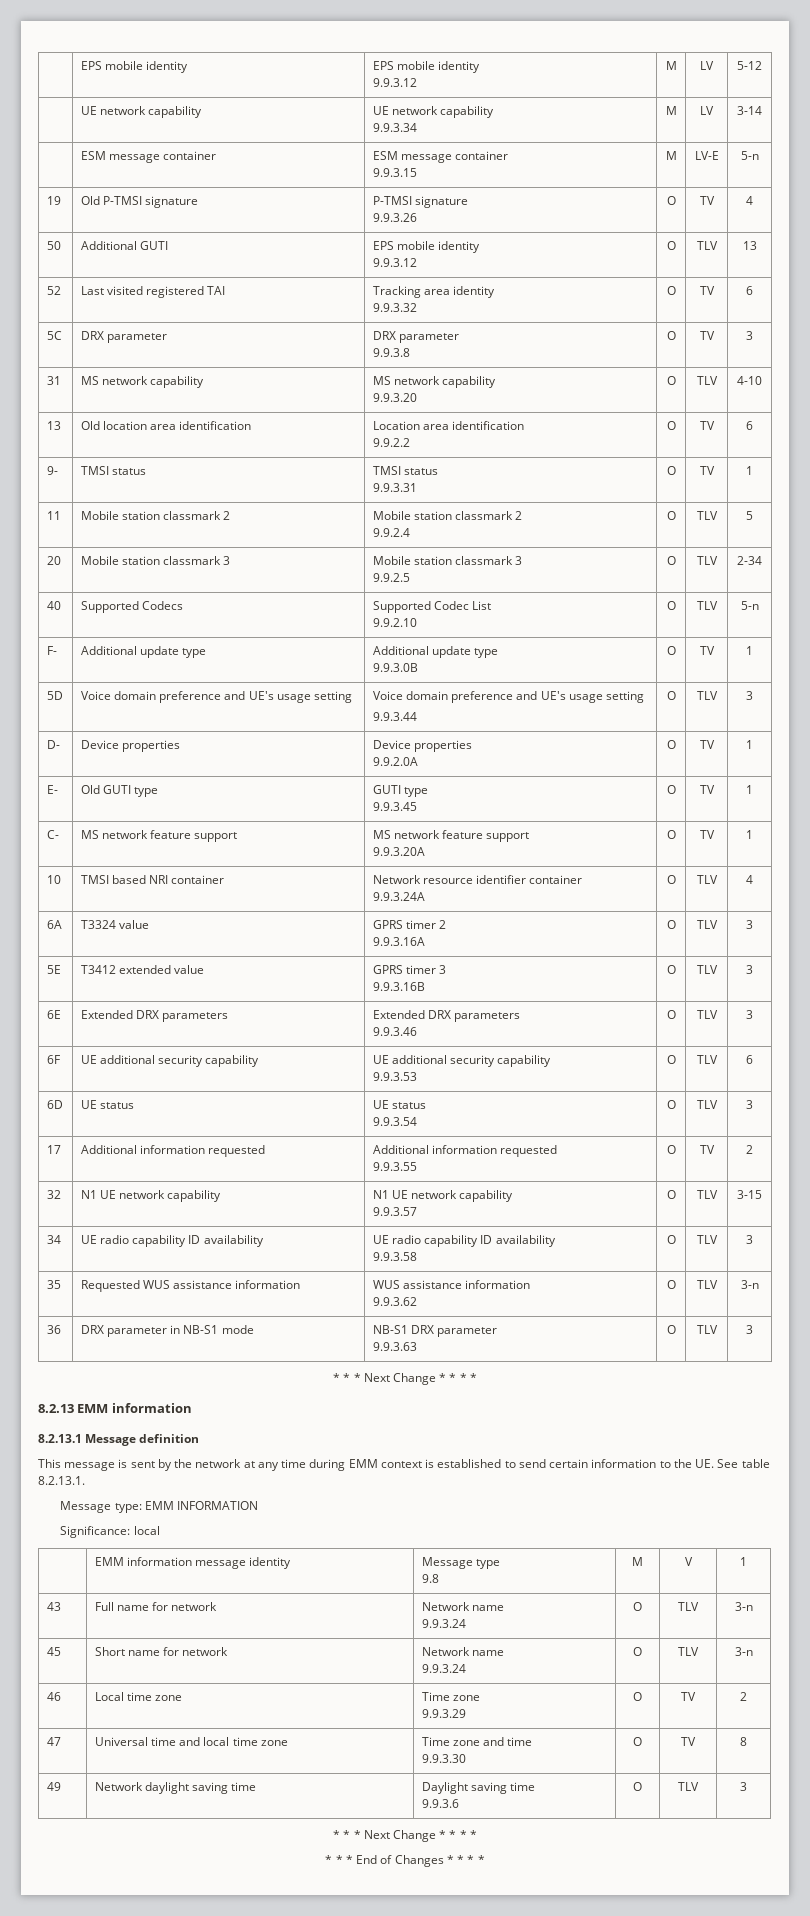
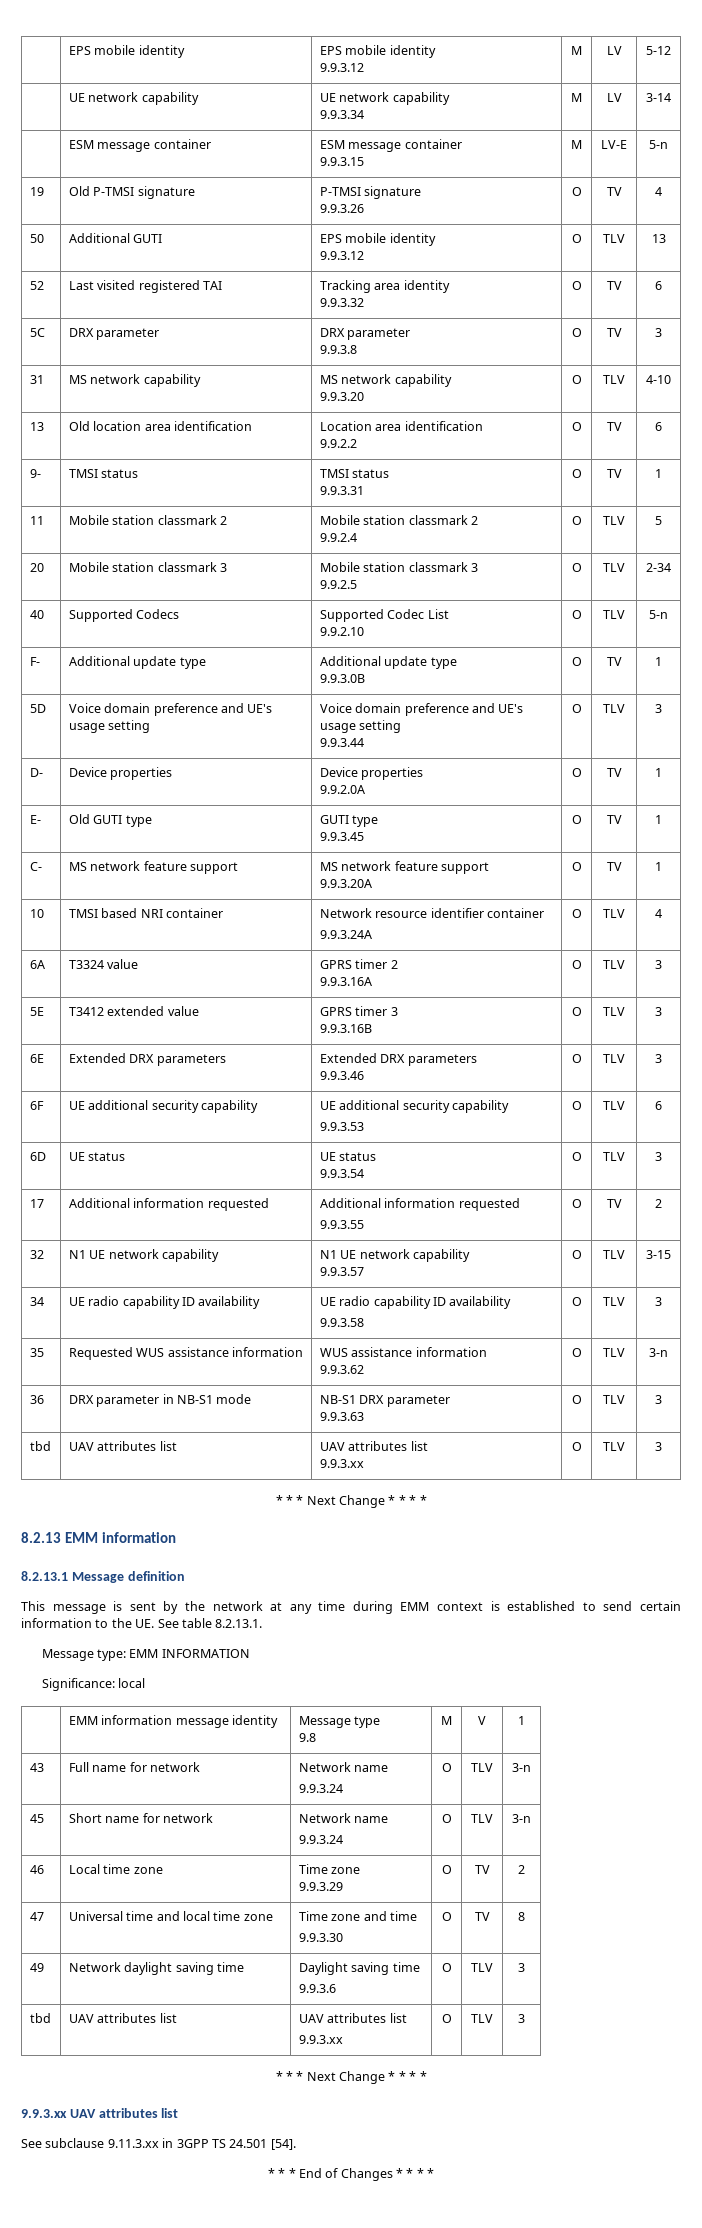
  36 | DRX parameter in NB-S1 mode | NB-S1 DRX parameter
  9.9.3.63 | O | TLV | 3
+ tbd | UAV attributes list | UAV attributes list
+ 9.9.3.xx | O | TLV | 3
  49 | Network daylight saving time | Daylight saving time
  9.9.3.6 | O | TLV | 3
+ tbd | UAV attributes list | UAV attributes list
+ 9.9.3.xx | O | TLV | 3
  * * * Next Change * * * *
+ 9.9.3.xx UAV attributes list
+ See subclause 9.11.3.xx in 3GPP TS 24.501 [54].

